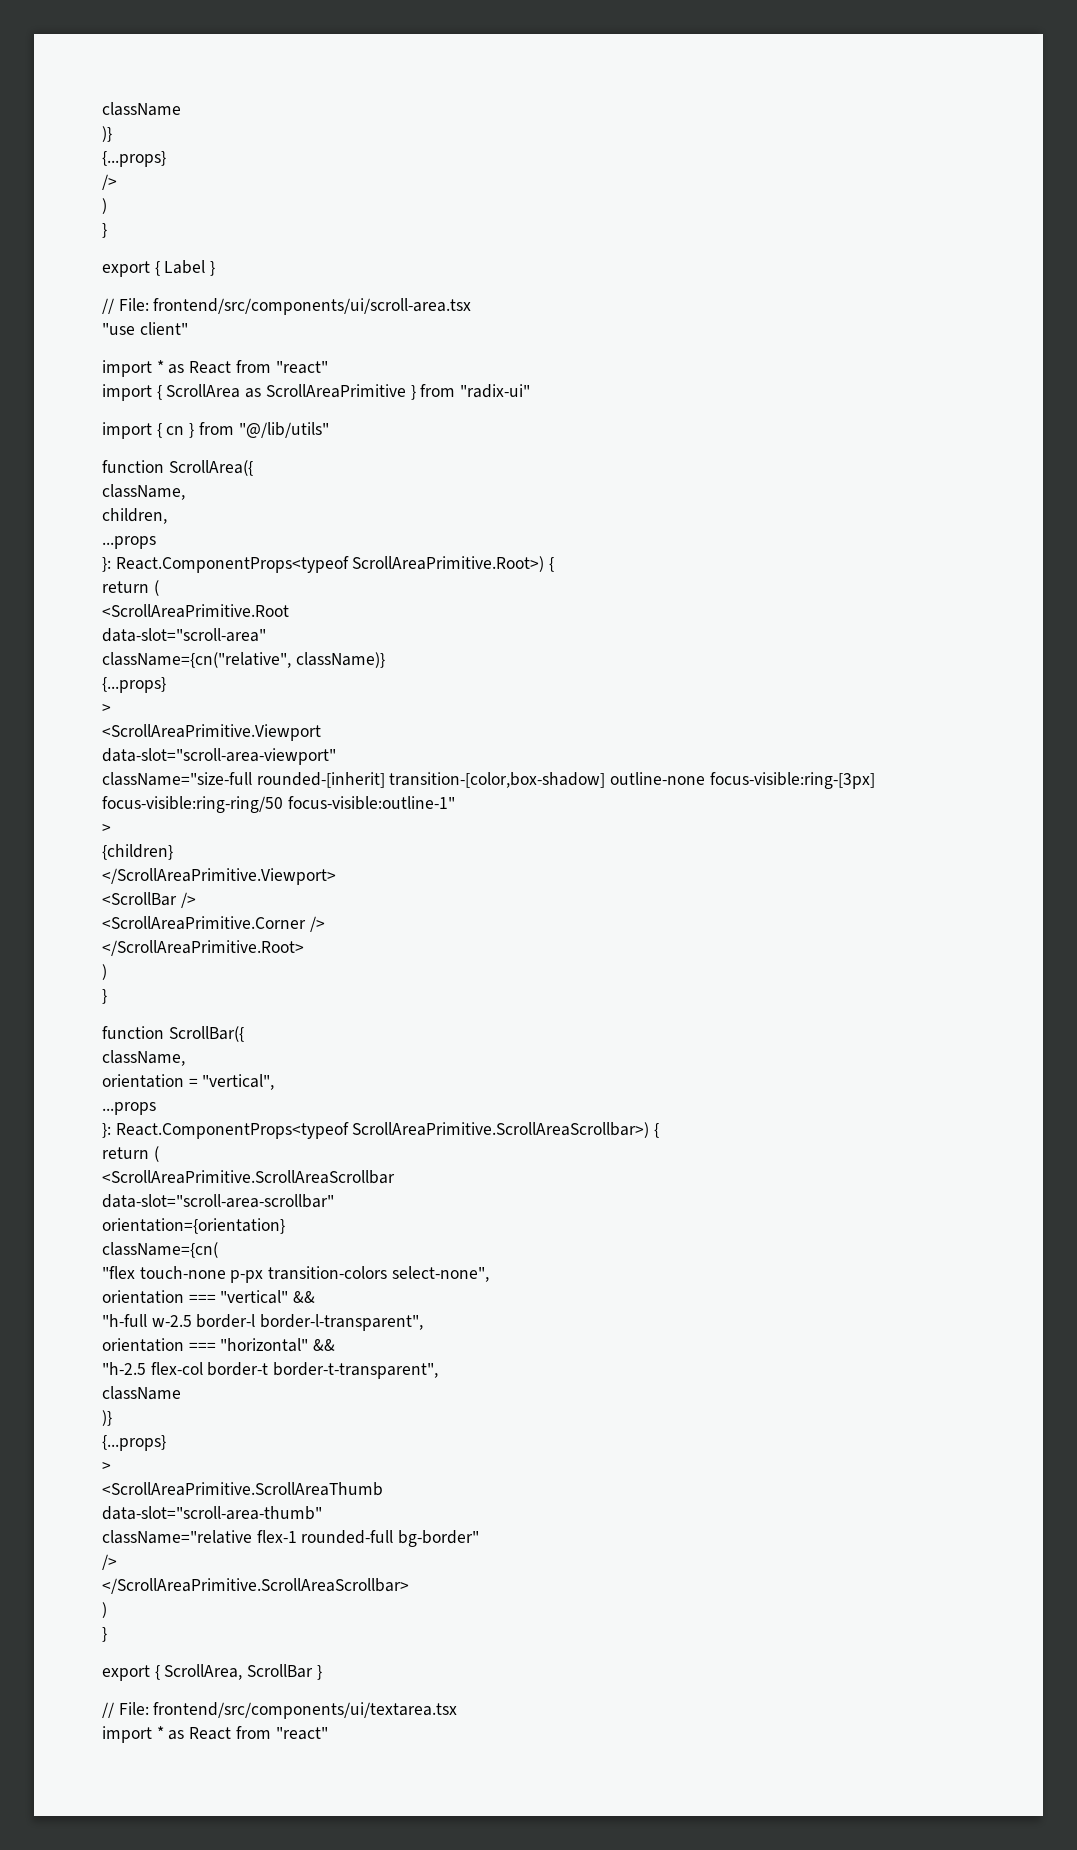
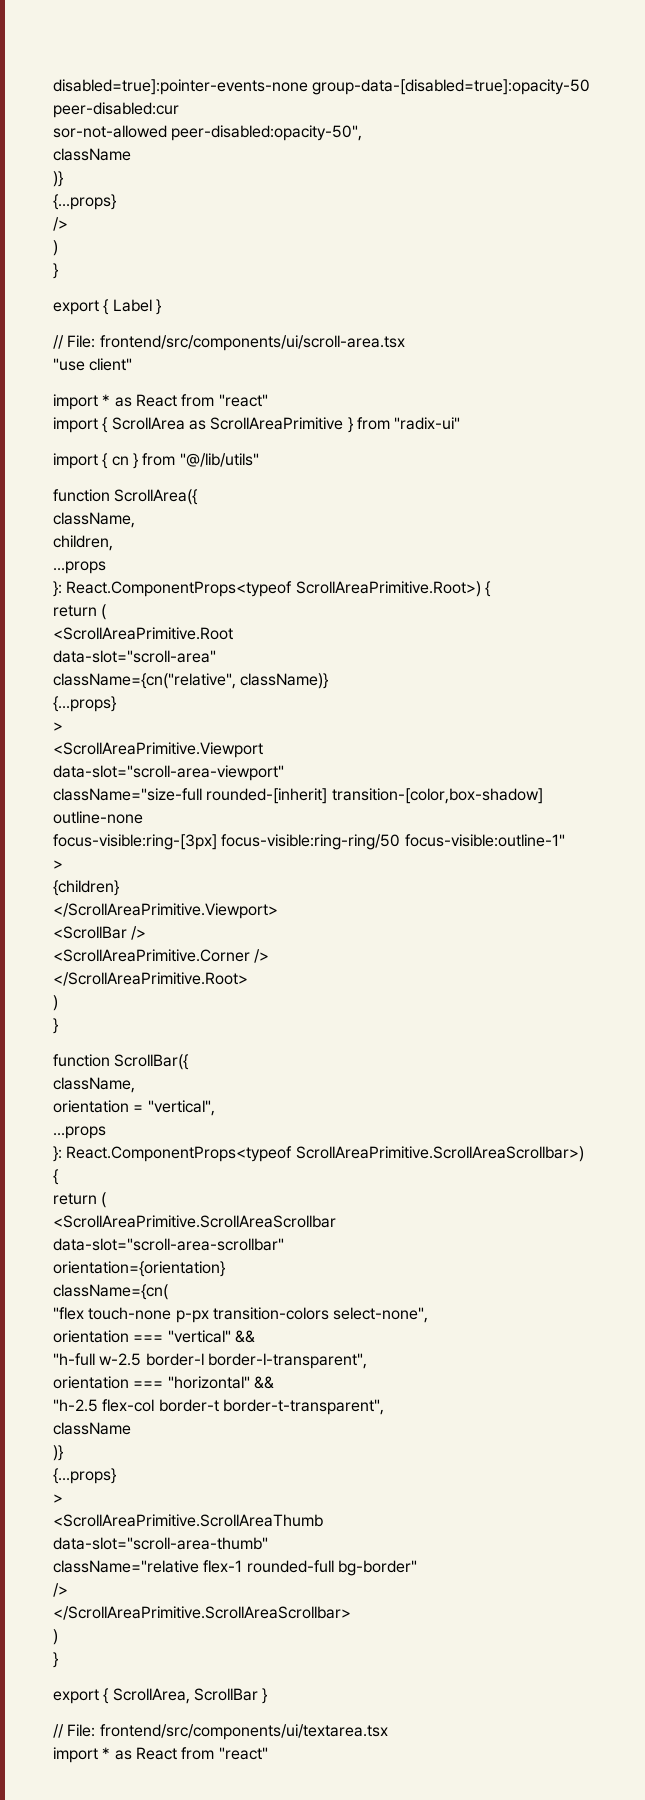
+ disabled=true]:pointer-events-none group-data-[disabled=true]:opacity-50 peer-disabled:cur
+ sor-not-allowed peer-disabled:opacity-50",
- className="size-full rounded-[inherit] transition-[color,box-shadow] outline-none focus-visible:ring-[3px] focus-visible:ring-ring/50 focus-visible:outline-1"
+ className="size-full rounded-[inherit] transition-[color,box-shadow] outline-none
+ focus-visible:ring-[3px] focus-visible:ring-ring/50 focus-visible:outline-1"

